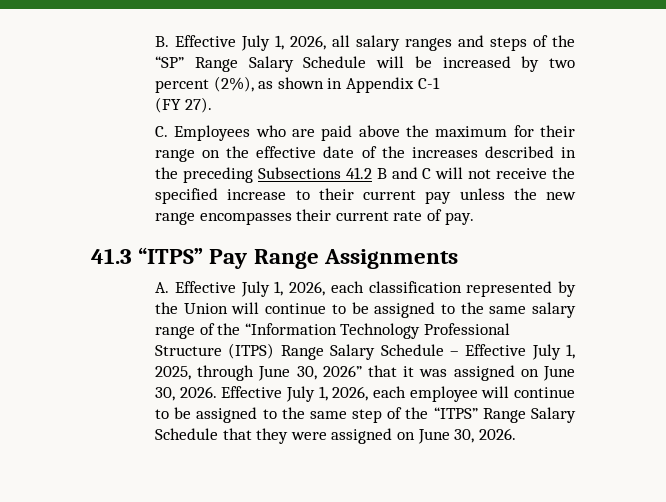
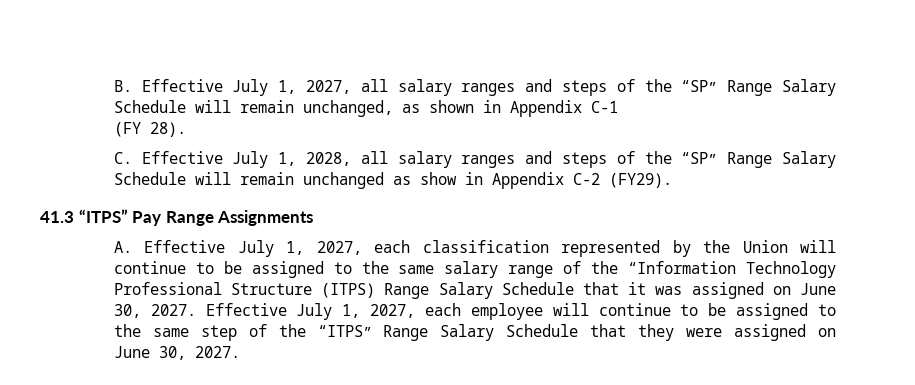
- B. Effective July 1, 2026, all salary ranges and steps of the “SP” Range Salary Schedule will be increased by two percent (2%), as shown in Appendix C-1
+ B. Effective July 1, 2027, all salary ranges and steps of the “SP” Range Salary Schedule will remain unchanged, as shown in Appendix C-1
- (FY 27).
+ (FY 28).
- C. Employees who are paid above the maximum for their range on the effective date of the increases described in the preceding Subsections 41.2 B and C will not receive the specified increase to their current pay unless the new range encompasses their current rate of pay.
+ C. Effective July 1, 2028, all salary ranges and steps of the “SP” Range Salary Schedule will remain unchanged as show in Appendix C-2 (FY29).
- A. Effective July 1, 2026, each classification represented by the Union will continue to be assigned to the same salary range of the “Information Technology Professional Structure (ITPS) Range Salary Schedule – Effective July 1, 2025, through June 30, 2026” that it was assigned on June 30, 2026. Effective July 1, 2026, each employee will continue to be assigned to the same step of the “ITPS” Range Salary Schedule that they were assigned on June 30, 2026.
+ A. Effective July 1, 2027, each classification represented by the Union will continue to be assigned to the same salary range of the “Information Technology Professional Structure (ITPS) Range Salary Schedule that it was assigned on June 30, 2027. Effective July 1, 2027, each employee will continue to be assigned to the same step of the “ITPS” Range Salary Schedule that they were assigned on June 30, 2027.

